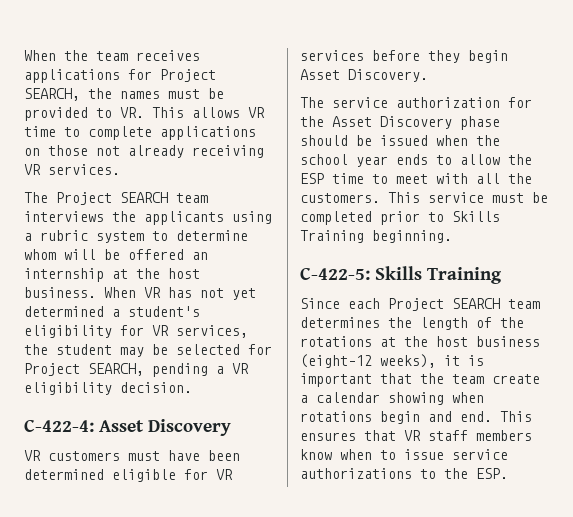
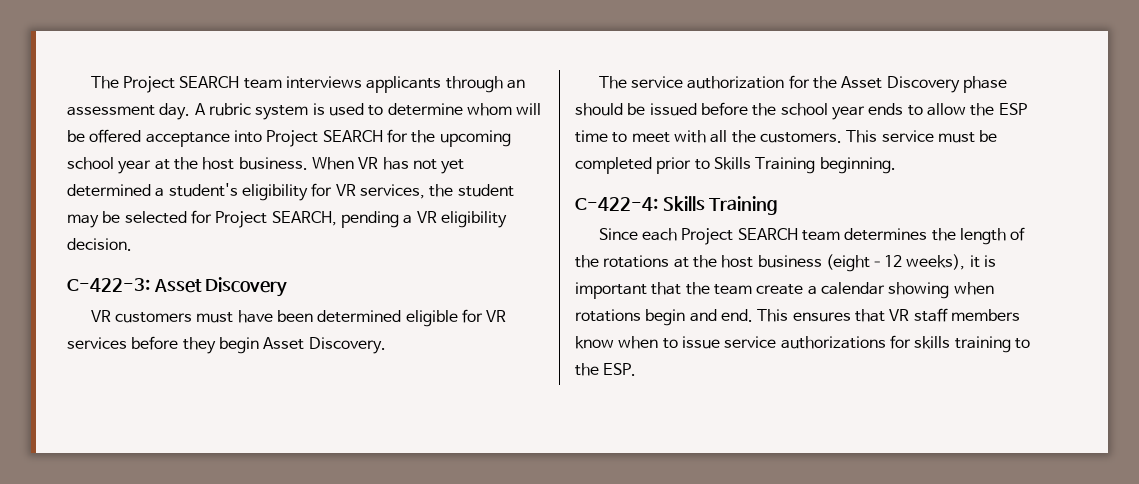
- When the team receives applications for Project SEARCH, the names must be provided to VR. This allows VR time to complete applications on those not already receiving VR services.
- The Project SEARCH team interviews the applicants using a rubric system to determine whom will be offered an internship at the host business.
+ The Project SEARCH team interviews applicants through an assessment day. A rubric system is used to determine whom will be offered acceptance into Project SEARCH for the upcoming school year at the host business.
- C-422-4: Asset Discovery
+ C-422-3: Asset Discovery
- The service authorization for the Asset Discovery phase should be issued when the school year ends to allow the ESP time to meet with all the customers.
+ The service authorization for the Asset Discovery phase should be issued before the school year ends to allow the ESP time to meet with all the customers.
- C-422-5: Skills Training
+ C-422-4: Skills Training
- This ensures that VR staff members know when to issue service authorizations to the ESP.
+ This ensures that VR staff members know when to issue service authorizations for skills training to the ESP.

